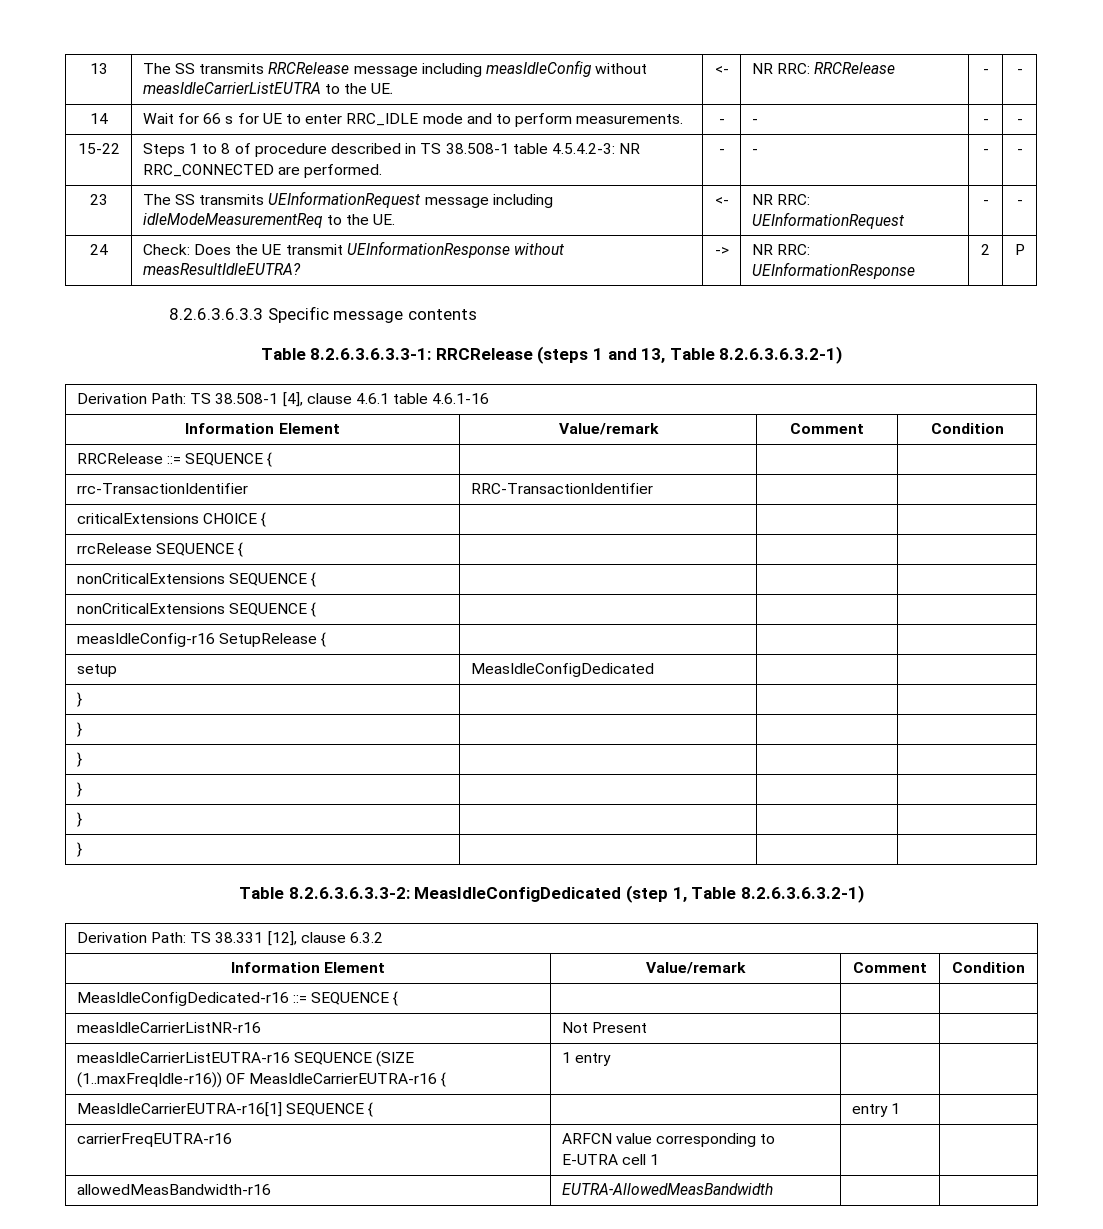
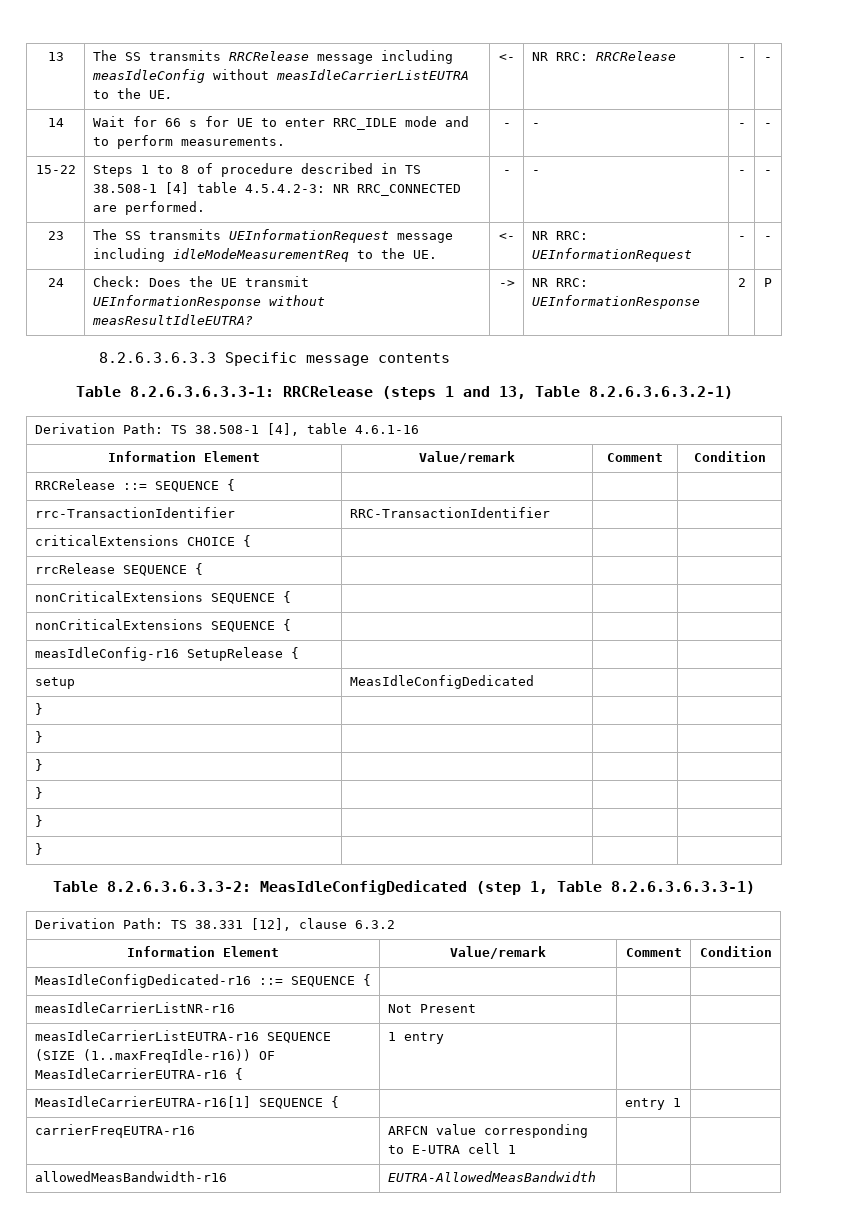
- 15-22 | Steps 1 to 8 of procedure described in TS 38.508-1 table 4.5.4.2-3: NR RRC_CONNECTED are performed. | - | - | - | -
+ 15-22 | Steps 1 to 8 of procedure described in TS 38.508-1 [4] table 4.5.4.2-3: NR RRC_CONNECTED are performed. | - | - | - | -
- Derivation Path: TS 38.508-1 [4], clause 4.6.1 table 4.6.1-16
+ Derivation Path: TS 38.508-1 [4], table 4.6.1-16
- Table 8.2.6.3.6.3.3-2: MeasIdleConfigDedicated (step 1, Table 8.2.6.3.6.3.2-1)
+ Table 8.2.6.3.6.3.3-2: MeasIdleConfigDedicated (step 1, Table 8.2.6.3.6.3.3-1)

